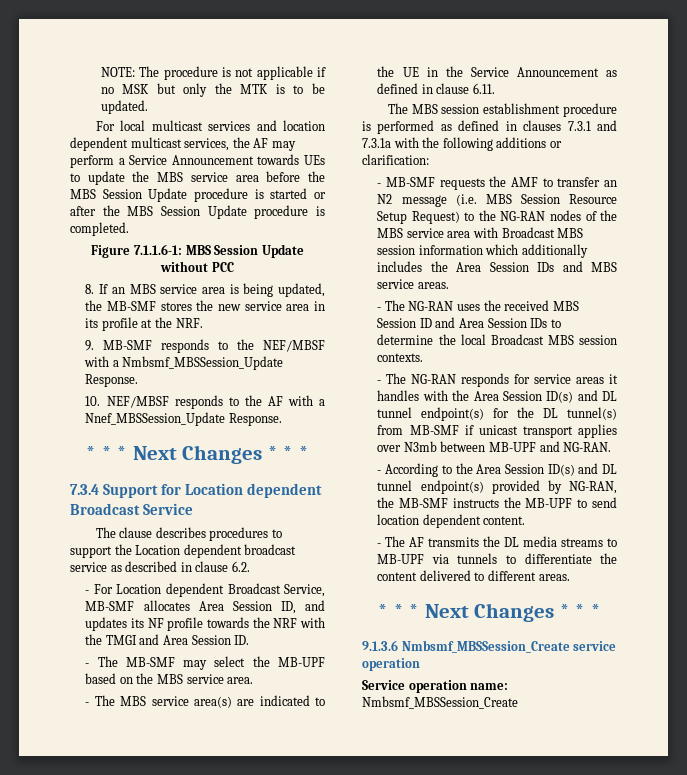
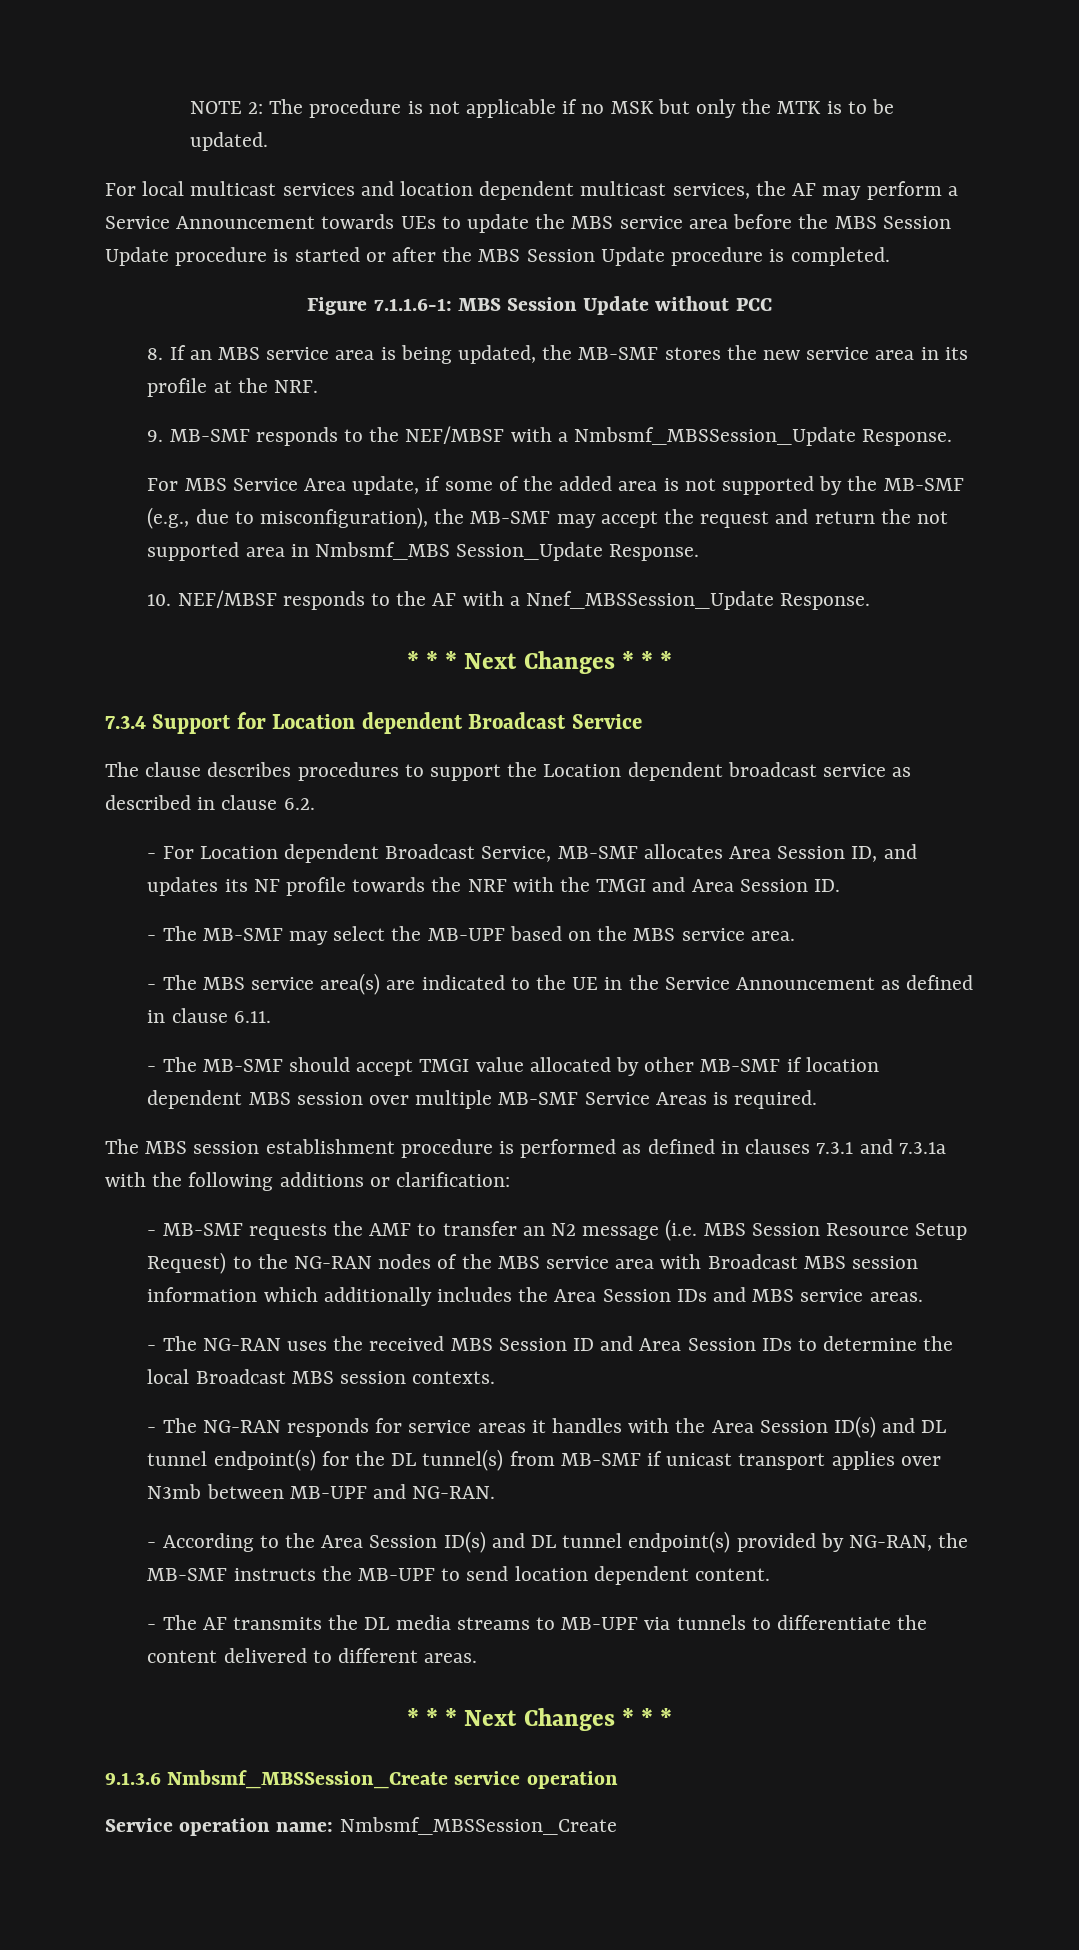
- NOTE: The procedure is not applicable if no MSK but only the MTK is to be updated.
+ NOTE 2: The procedure is not applicable if no MSK but only the MTK is to be updated.
+ For MBS Service Area update, if some of the added area is not supported by the MB-SMF (e.g., due to misconfiguration), the MB-SMF may accept the request and return the not supported area in Nmbsmf_MBS Session_Update Response.
+ - The MB-SMF should accept TMGI value allocated by other MB-SMF if location dependent MBS session over multiple MB-SMF Service Areas is required.

